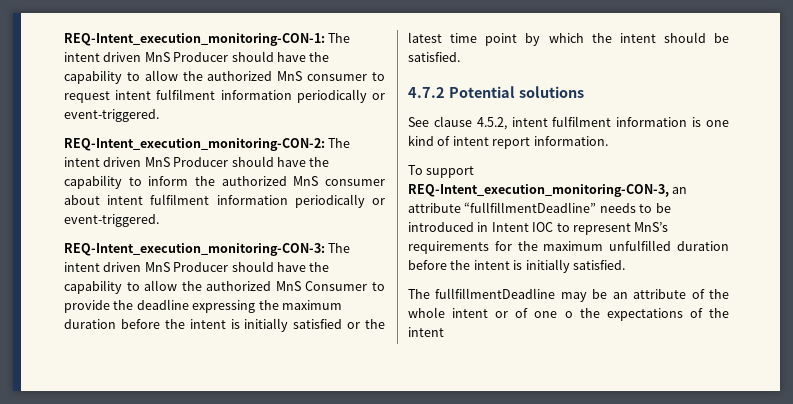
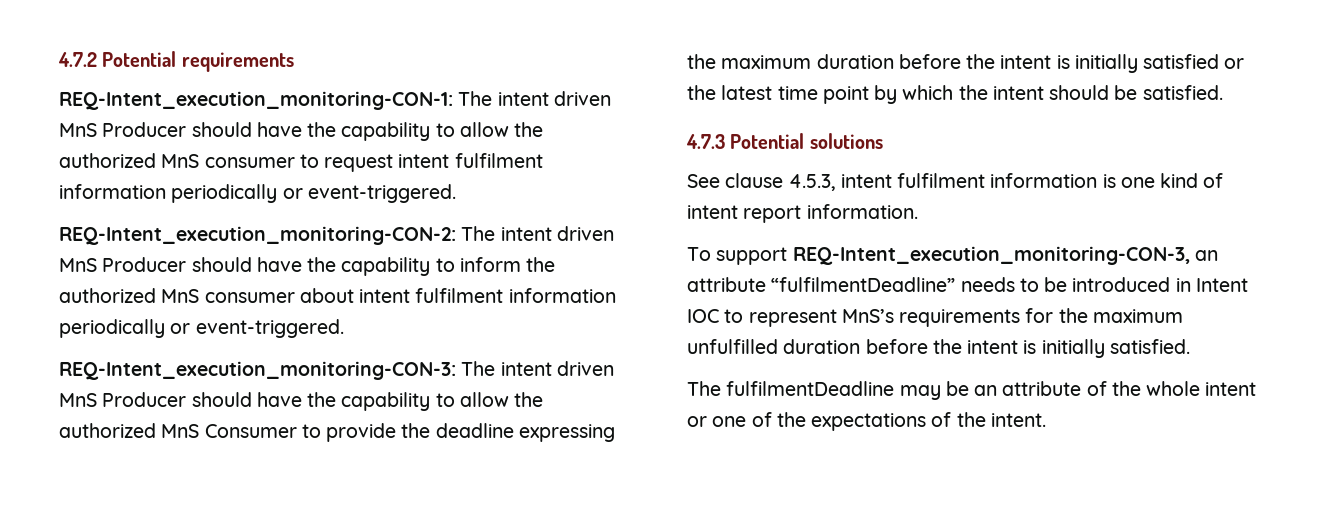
+ 4.7.2 Potential requirements
- 4.7.2 Potential solutions
+ 4.7.3 Potential solutions
- See clause 4.5.2, intent fulfilment information is one kind of intent report information.
+ See clause 4.5.3, intent fulfilment information is one kind of intent report information.
- To support REQ-Intent_execution_monitoring-CON-3, an attribute “fullfillmentDeadline” needs to be introduced in Intent IOC to represent MnS’s requirements for the maximum unfulfilled duration before the intent is initially satisfied.
+ To support REQ-Intent_execution_monitoring-CON-3, an attribute “fulfilmentDeadline” needs to be introduced in Intent IOC to represent MnS’s requirements for the maximum unfulfilled duration before the intent is initially satisfied.
- The fullfillmentDeadline may be an attribute of the whole intent or of one o the expectations of the intent
+ The fulfilmentDeadline may be an attribute of the whole intent or one of the expectations of the intent.

